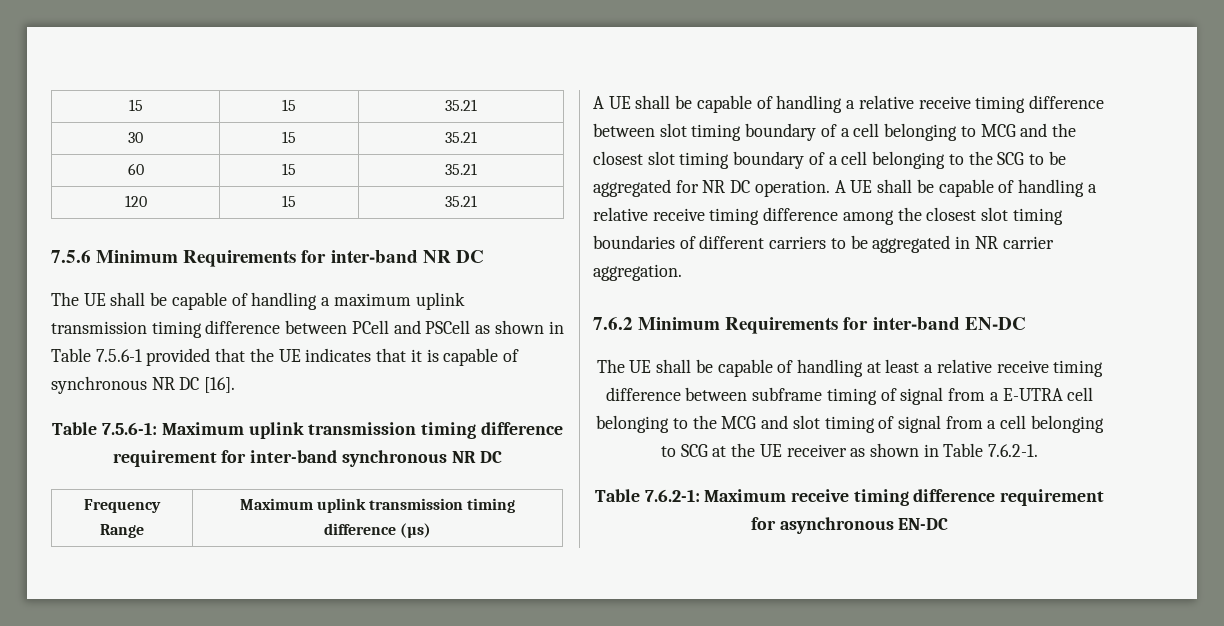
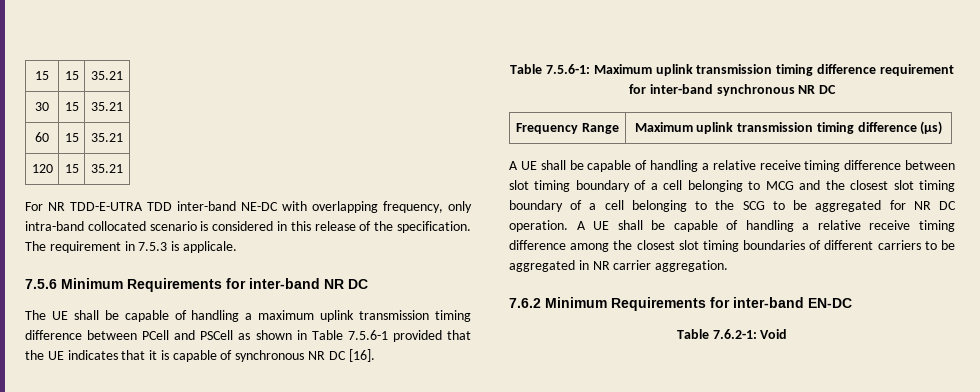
+ For NR TDD-E-UTRA TDD inter-band NE-DC with overlapping frequency, only intra-band collocated scenario is considered in this release of the specification. The requirement in 7.5.3 is applicale.
- The UE shall be capable of handling at least a relative receive timing difference between subframe timing of signal from a E-UTRA cell belonging to the MCG and slot timing of signal from a cell belonging to SCG at the UE receiver as shown in Table 7.6.2-1.
- Table 7.6.2-1: Maximum receive timing difference requirement for asynchronous EN-DC
+ Table 7.6.2-1: Void

